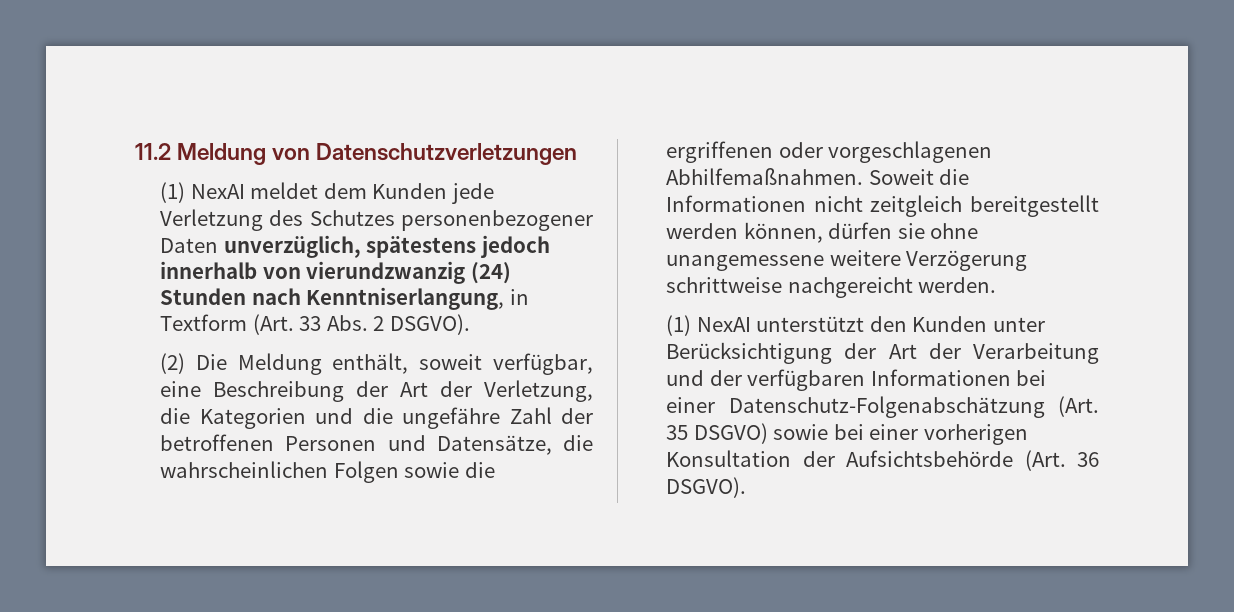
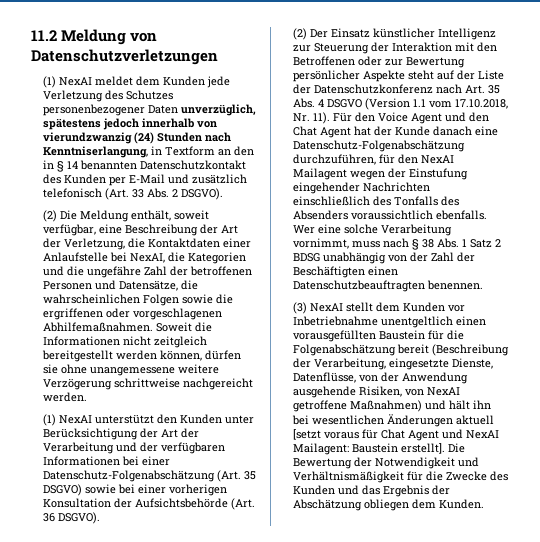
- (1) NexAI meldet dem Kunden jede Verletzung des Schutzes personenbezogener Daten unverzüglich, spätestens jedoch innerhalb von vierundzwanzig (24) Stunden nach Kenntniserlangung, in Textform (Art. 33 Abs. 2 DSGVO).
+ (1) NexAI meldet dem Kunden jede Verletzung des Schutzes personenbezogener Daten unverzüglich, spätestens jedoch innerhalb von vierundzwanzig (24) Stunden nach Kenntniserlangung, in Textform an den in § 14 benannten Datenschutzkontakt des Kunden per E-Mail und zusätzlich telefonisch (Art. 33 Abs. 2 DSGVO).
- (2) Die Meldung enthält, soweit verfügbar, eine Beschreibung der Art der Verletzung, die Kategorien und die ungefähre Zahl der betroffenen Personen und Datensätze, die wahrscheinlichen Folgen sowie die ergriffenen oder vorgeschlagenen Abhilfemaßnahmen.
+ (2) Die Meldung enthält, soweit verfügbar, eine Beschreibung der Art der Verletzung, die Kontaktdaten einer Anlaufstelle bei NexAI, die Kategorien und die ungefähre Zahl der betroffenen Personen und Datensätze, die wahrscheinlichen Folgen sowie die ergriffenen oder vorgeschlagenen Abhilfemaßnahmen.
+ (2) Der Einsatz künstlicher Intelligenz zur Steuerung der Interaktion mit den Betroffenen oder zur Bewertung persönlicher Aspekte steht auf der Liste der Datenschutzkonferenz nach Art. 35 Abs. 4 DSGVO (Version 1.1 vom 17.10.2018, Nr. 11). Für den Voice Agent und den Chat Agent hat der Kunde danach eine Datenschutz-Folgenabschätzung durchzuführen, für den NexAI Mailagent wegen der Einstufung eingehender Nachrichten einschließlich des Tonfalls des Absenders voraussichtlich ebenfalls. Wer eine solche Verarbeitung vornimmt, muss nach § 38 Abs. 1 Satz 2 BDSG unabhängig von der Zahl der Beschäftigten einen Datenschutzbeauftragten benennen.
+ (3) NexAI stellt dem Kunden vor Inbetriebnahme unentgeltlich einen vorausgefüllten Baustein für die Folgenabschätzung bereit (Beschreibung der Verarbeitung, eingesetzte Dienste, Datenflüsse, von der Anwendung ausgehende Risiken, von NexAI getroffene Maßnahmen) und hält ihn bei wesentlichen Änderungen aktuell [setzt voraus für Chat Agent und NexAI Mailagent: Baustein erstellt]. Die Bewertung der Notwendigkeit und Verhältnismäßigkeit für die Zwecke des Kunden und das Ergebnis der Abschätzung obliegen dem Kunden.

